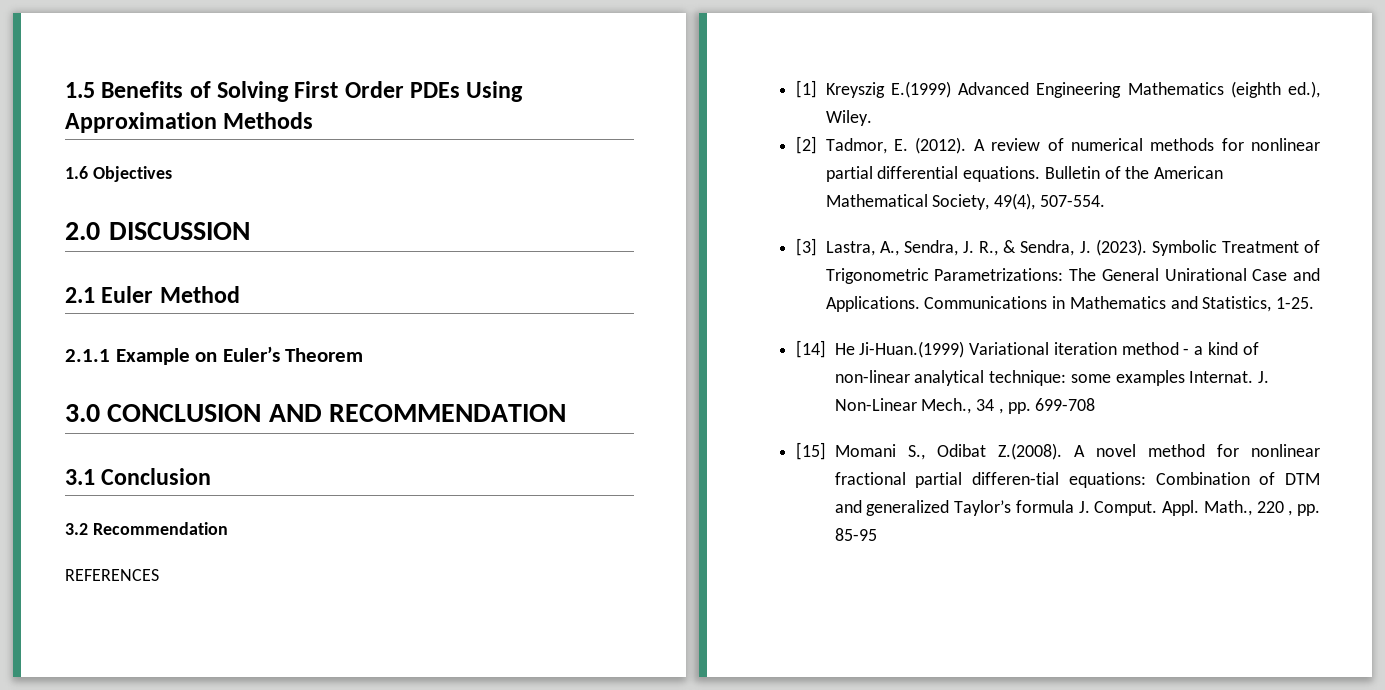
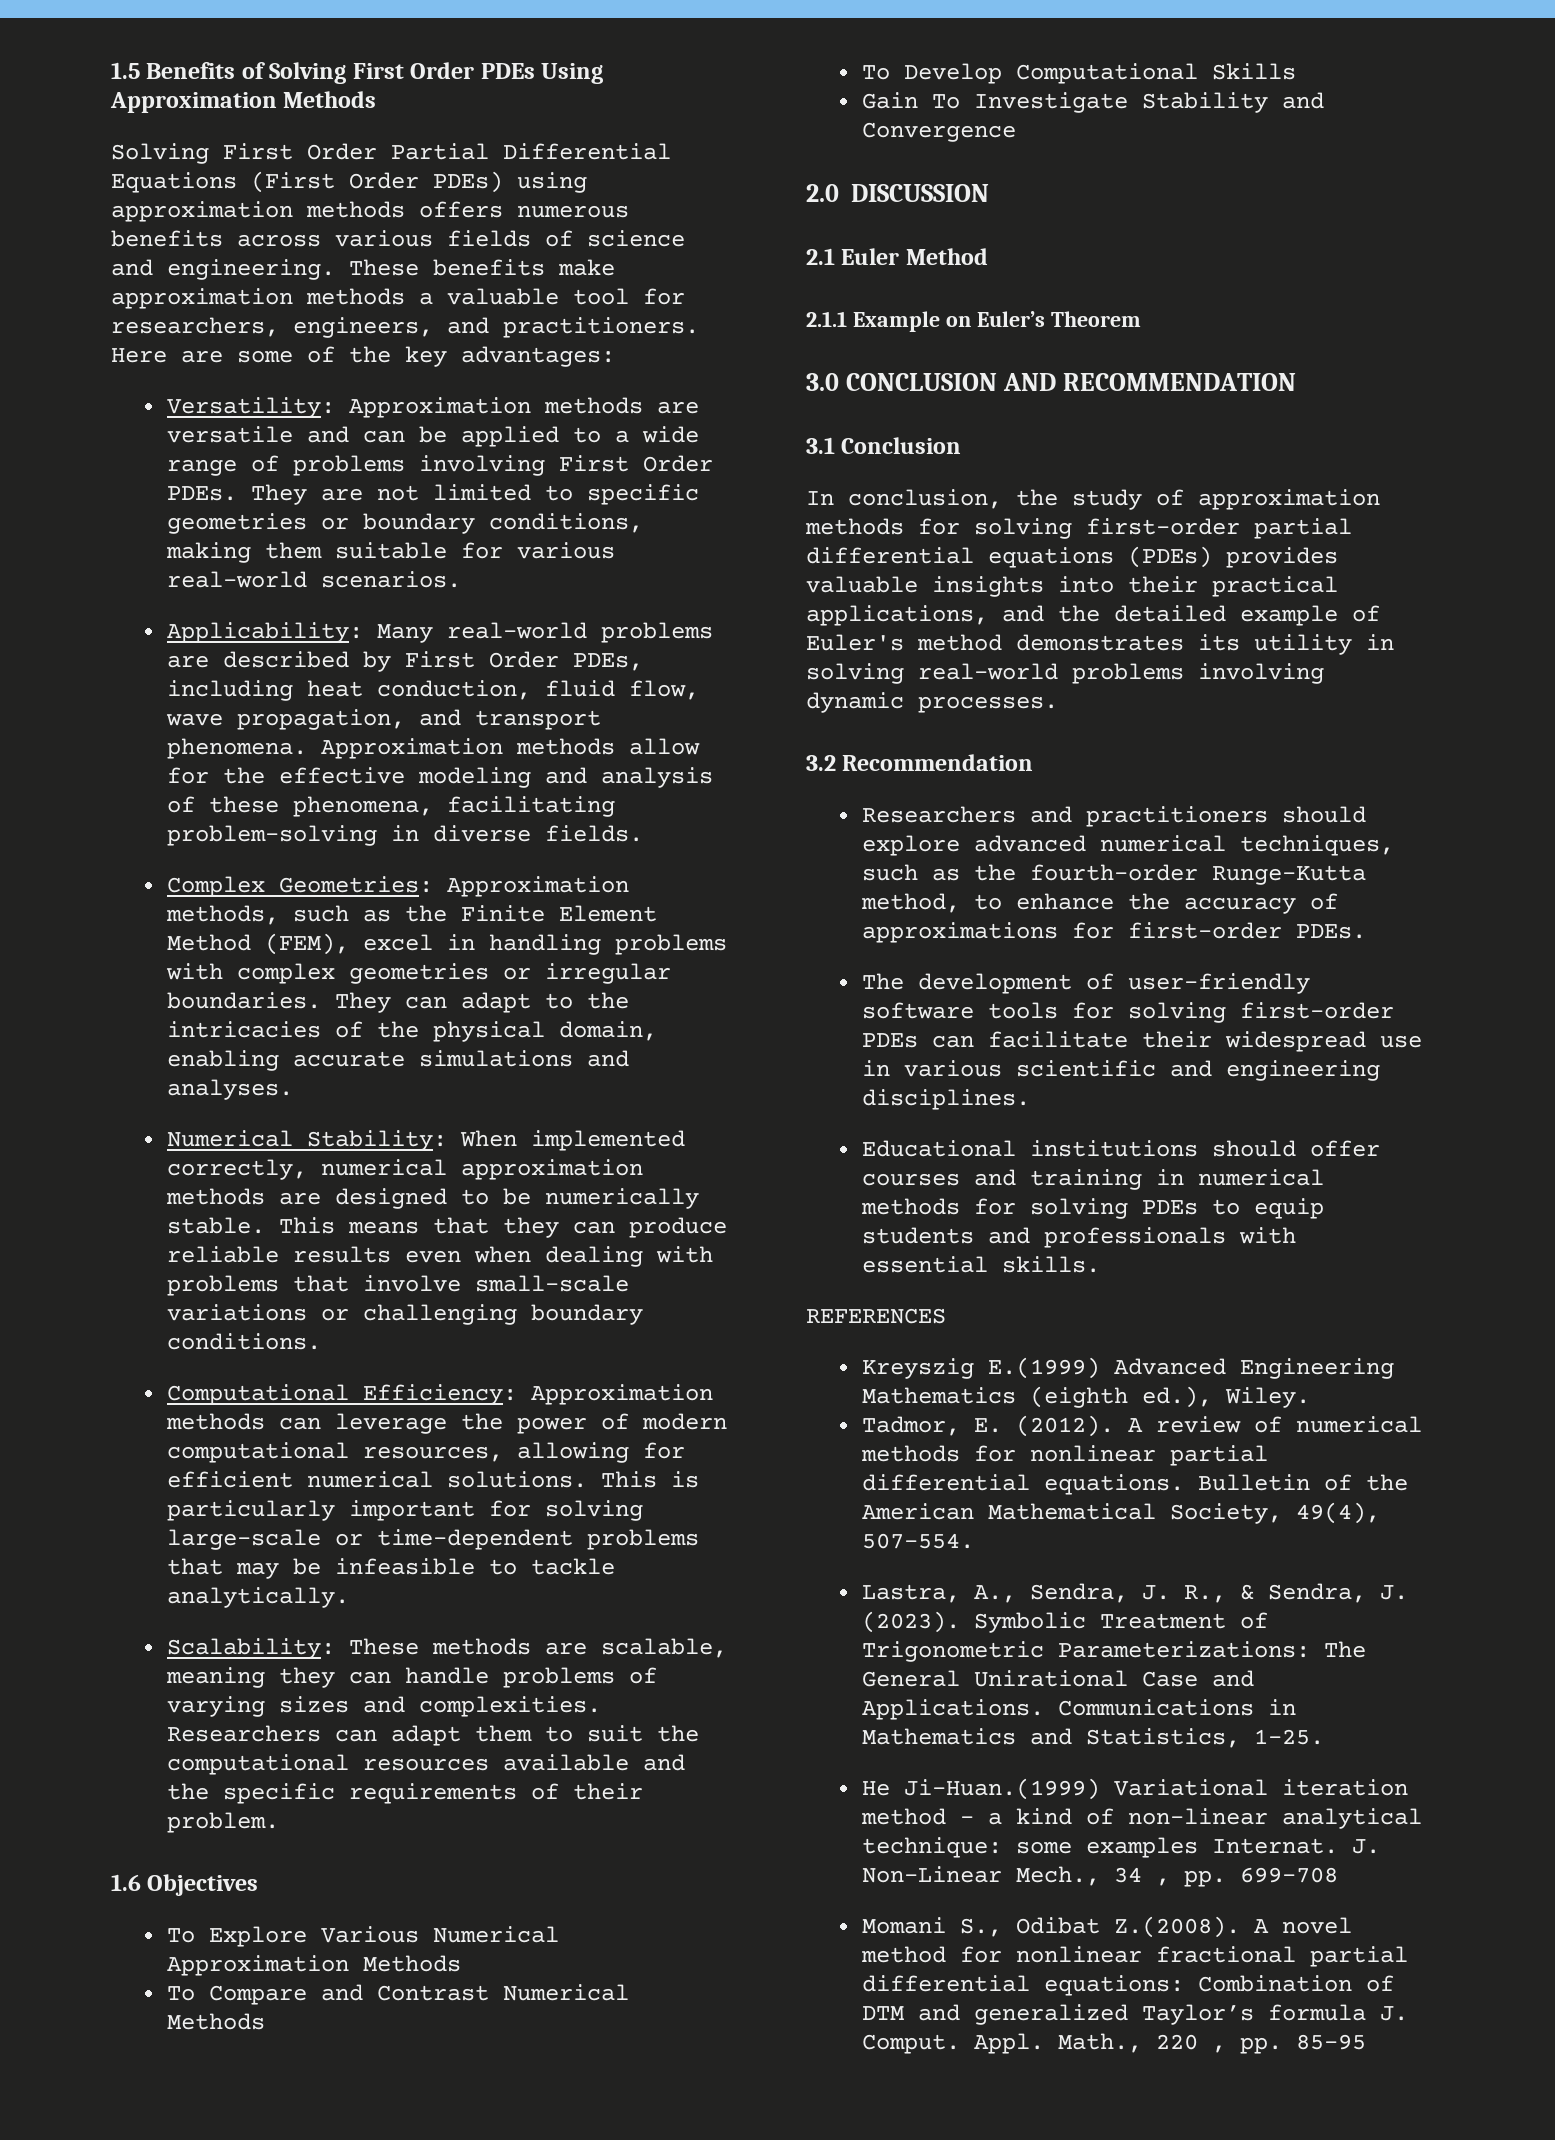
+ Solving First Order Partial Differential Equations (First Order PDEs) using approximation methods offers numerous benefits across various fields of science and engineering. These benefits make approximation methods a valuable tool for researchers, engineers, and practitioners. Here are some of the key advantages:
+ Versatility: Approximation methods are versatile and can be applied to a wide range of problems involving First Order PDEs. They are not limited to specific geometries or boundary conditions, making them suitable for various real-world scenarios.
+ Applicability: Many real-world problems are described by First Order PDEs, including heat conduction, fluid flow, wave propagation, and transport phenomena. Approximation methods allow for the effective modeling and analysis of these phenomena, facilitating problem-solving in diverse fields.
+ Complex Geometries: Approximation methods, such as the Finite Element Method (FEM), excel in handling problems with complex geometries or irregular boundaries. They can adapt to the intricacies of the physical domain, enabling accurate simulations and analyses.
+ Numerical Stability: When implemented correctly, numerical approximation methods are designed to be numerically stable. This means that they can produce reliable results even when dealing with problems that involve small-scale variations or challenging boundary conditions.
+ Computational Efficiency: Approximation methods can leverage the power of modern computational resources, allowing for efficient numerical solutions. This is particularly important for solving large-scale or time-dependent problems that may be infeasible to tackle analytically.
+ Scalability: These methods are scalable, meaning they can handle problems of varying sizes and complexities. Researchers can adapt them to suit the computational resources available and the specific requirements of their problem.
  1.6 Objectives
+ To Explore Various Numerical Approximation Methods
+ To Compare and Contrast Numerical Methods
+ To Develop Computational Skills
+ Gain To Investigate Stability and Convergence
+ In conclusion, the study of approximation methods for solving first-order partial differential equations (PDEs) provides valuable insights into their practical applications, and the detailed example of Euler's method demonstrates its utility in solving real-world problems involving dynamic processes.
  3.2 Recommendation
+ Researchers and practitioners should explore advanced numerical techniques, such as the fourth-order Runge-Kutta method, to enhance the accuracy of approximations for first-order PDEs.
+ The development of user-friendly software tools for solving first-order PDEs can facilitate their widespread use in various scientific and engineering disciplines.
+ Educational institutions should offer courses and training in numerical methods for solving PDEs to equip students and professionals with essential skills.
- [1] Kreyszig E.(1999) Advanced Engineering Mathematics (eighth ed.), Wiley.
+ Kreyszig E.(1999) Advanced Engineering Mathematics (eighth ed.), Wiley.
- [2] Tadmor, E. (2012).
+ Tadmor, E. (2012).
- [3] Lastra, A., Sendra, J. R., & Sendra, J. (2023).
+ Lastra, A., Sendra, J. R., & Sendra, J. (2023).
- Symbolic Treatment of Trigonometric Parametrizations: The General Unirational Case and Applications.
+ Symbolic Treatment of Trigonometric Parameterizations: The General Unirational Case and Applications.
- [14] He Ji-Huan.(1999) Variational iteration method - a kind of non-linear analytical technique: some examples Internat.
+ He Ji-Huan.(1999) Variational iteration method - a kind of non-linear analytical technique: some examples Internat.
- [15] Momani S., Odibat Z.(2008). A novel method for nonlinear fractional partial differen-tial equations: Combination of DTM and generalized Taylor’s formula J. Comput.
+ Momani S., Odibat Z.(2008). A novel method for nonlinear fractional partial differential equations: Combination of DTM and generalized Taylor’s formula J. Comput.

